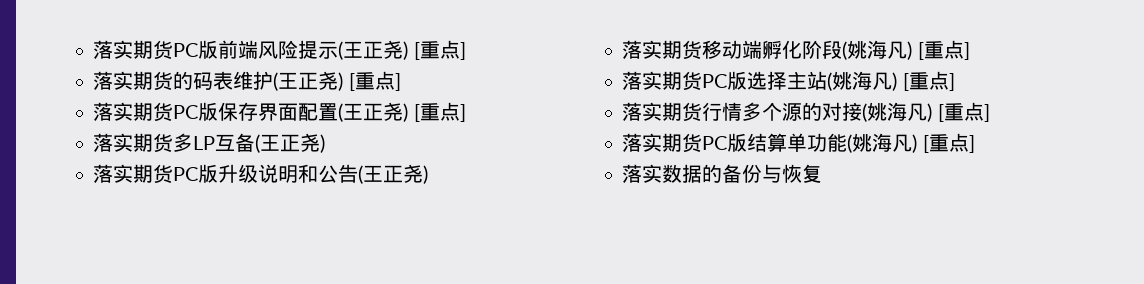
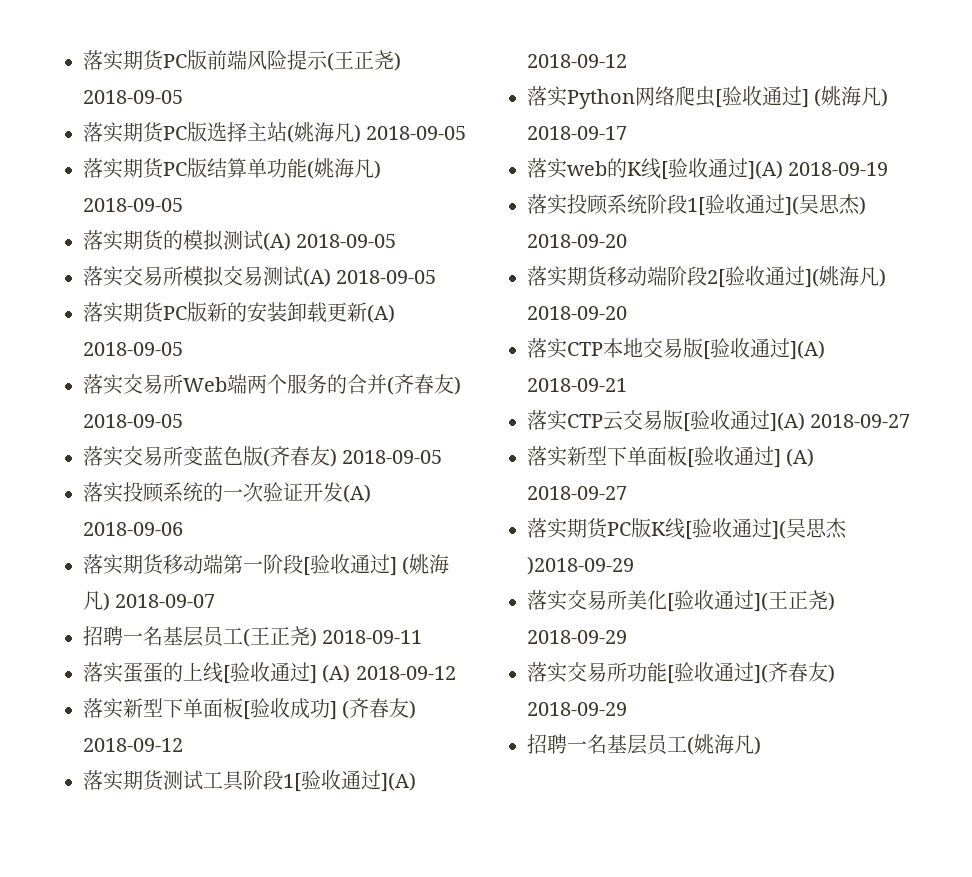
- 落实期货PC版前端风险提示(王正尧) [重点]
- 落实期货的码表维护(王正尧) [重点]
- 落实期货PC版保存界面配置(王正尧) [重点]
- 落实期货多LP互备(王正尧)
- 落实期货PC版升级说明和公告(王正尧)
- 落实期货移动端孵化阶段(姚海凡) [重点]
+ 落实期货PC版前端风险提示(王正尧) 2018-09-05
- 落实期货PC版选择主站(姚海凡) [重点]
- 落实期货行情多个源的对接(姚海凡) [重点]
+ 落实期货PC版选择主站(姚海凡) 2018-09-05
- 落实期货PC版结算单功能(姚海凡) [重点]
- 落实数据的备份与恢复
+ 落实期货PC版结算单功能(姚海凡) 2018-09-05
+ 落实期货的模拟测试(A) 2018-09-05
+ 落实交易所模拟交易测试(A) 2018-09-05
+ 落实期货PC版新的安装卸载更新(A) 2018-09-05
+ 落实交易所Web端两个服务的合并(齐春友) 2018-09-05
+ 落实交易所变蓝色版(齐春友) 2018-09-05
+ 落实投顾系统的一次验证开发(A) 2018-09-06
+ 落实期货移动端第一阶段[验收通过] (姚海凡) 2018-09-07
+ 招聘一名基层员工(王正尧) 2018-09-11
+ 落实蛋蛋的上线[验收通过] (A) 2018-09-12
+ 落实新型下单面板[验收成功] (齐春友) 2018-09-12
+ 落实期货测试工具阶段1[验收通过](A) 2018-09-12
+ 落实Python网络爬虫[验收通过] (姚海凡) 2018-09-17
+ 落实web的K线[验收通过](A) 2018-09-19
+ 落实投顾系统阶段1[验收通过](吴思杰) 2018-09-20
+ 落实期货移动端阶段2[验收通过](姚海凡) 2018-09-20
+ 落实CTP本地交易版[验收通过](A) 2018-09-21
+ 落实CTP云交易版[验收通过](A) 2018-09-27
+ 落实新型下单面板[验收通过] (A) 2018-09-27
+ 落实期货PC版K线[验收通过](吴思杰)2018-09-29
+ 落实交易所美化[验收通过](王正尧) 2018-09-29
+ 落实交易所功能[验收通过](齐春友) 2018-09-29
+ 招聘一名基层员工(姚海凡)

